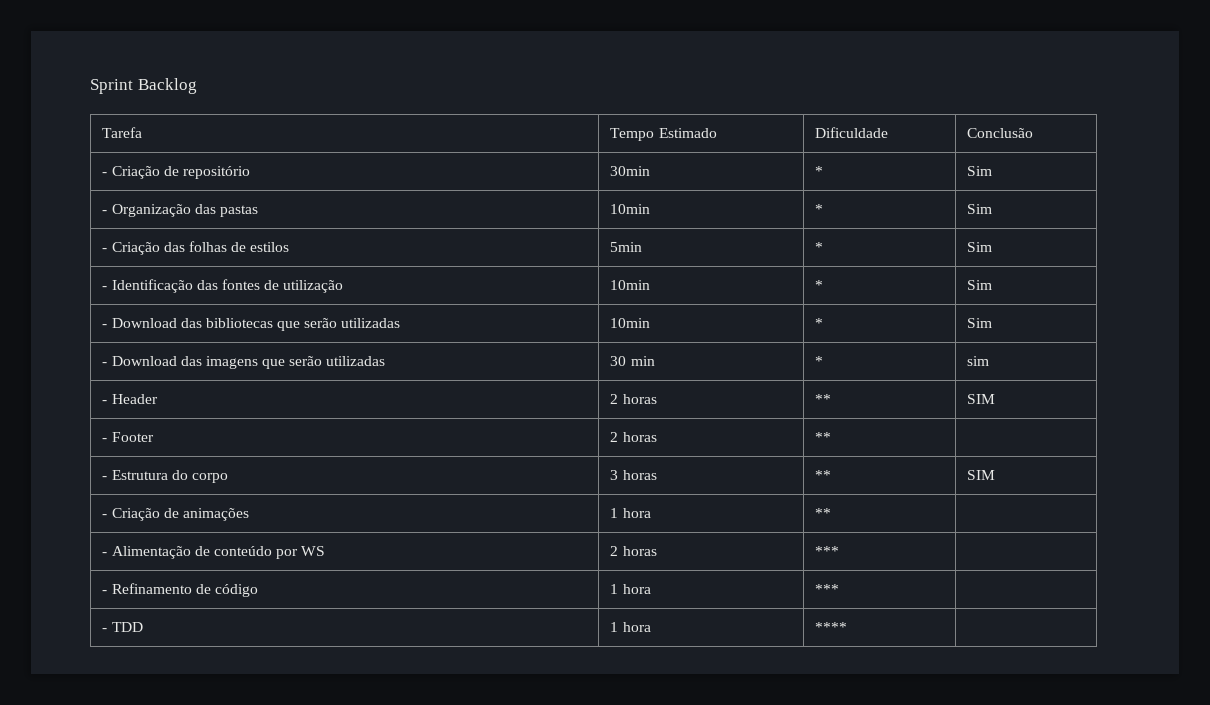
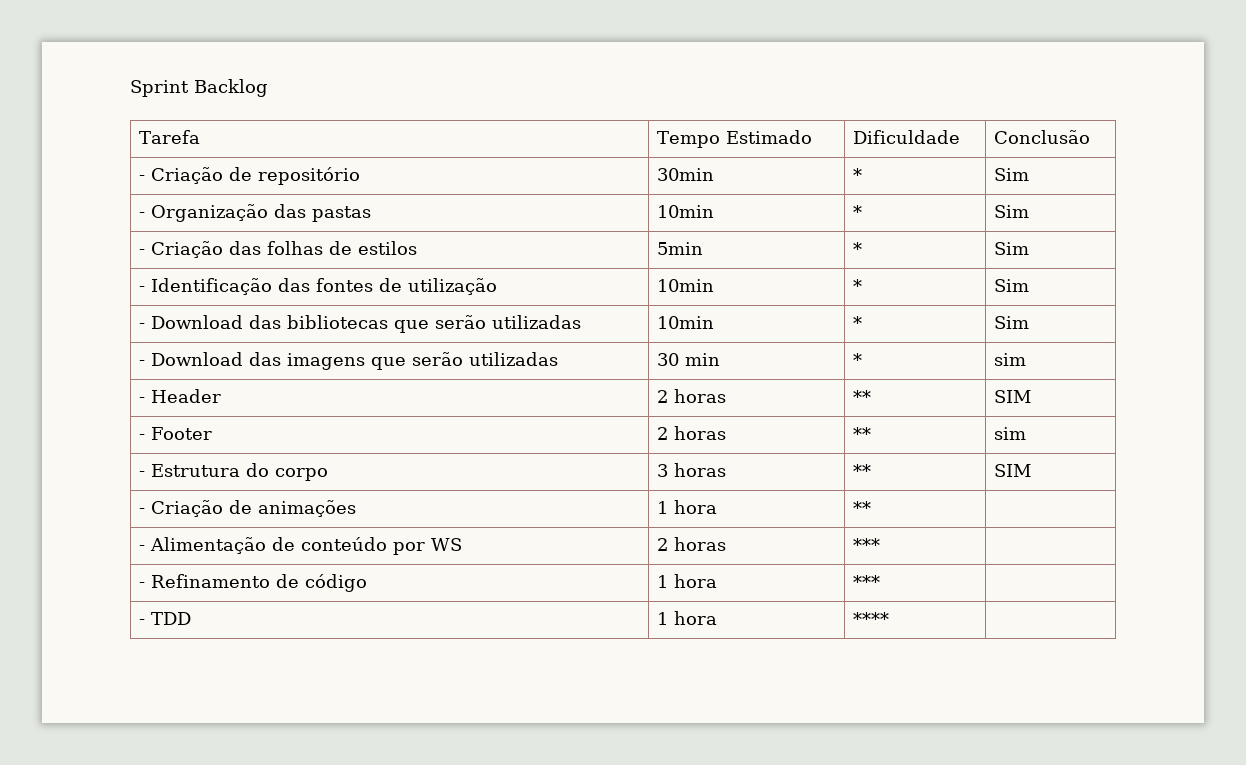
- - Footer | 2 horas | ** |
+ - Footer | 2 horas | ** | sim

